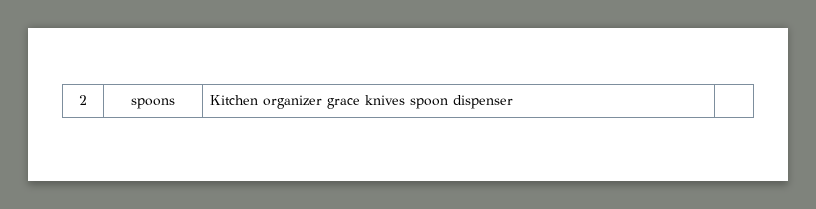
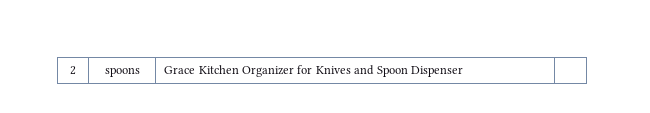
- 2 | spoons | Kitchen organizer grace knives spoon dispenser |
+ 2 | spoons | Grace Kitchen Organizer for Knives and Spoon Dispenser |

